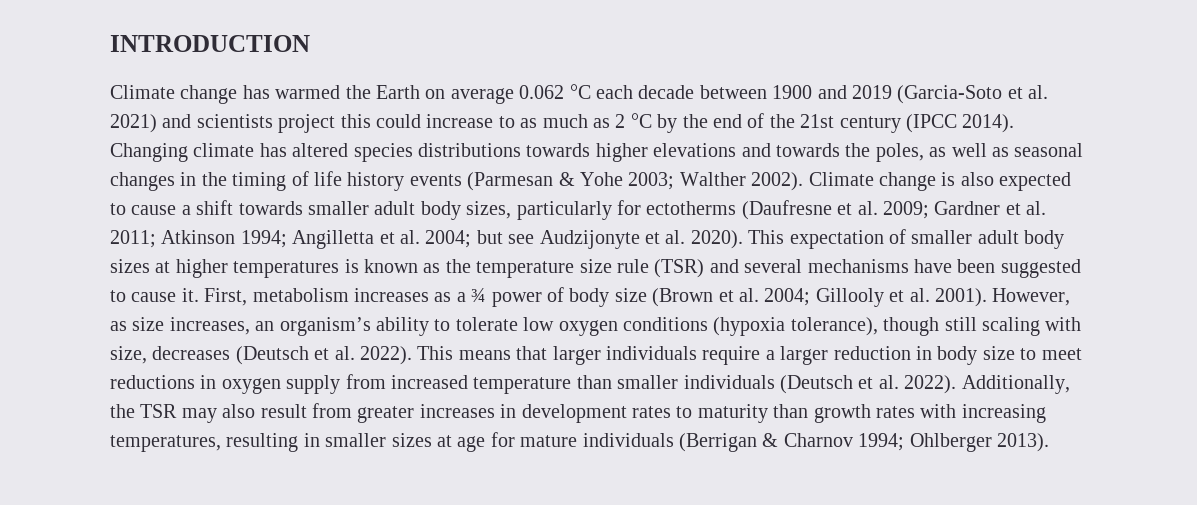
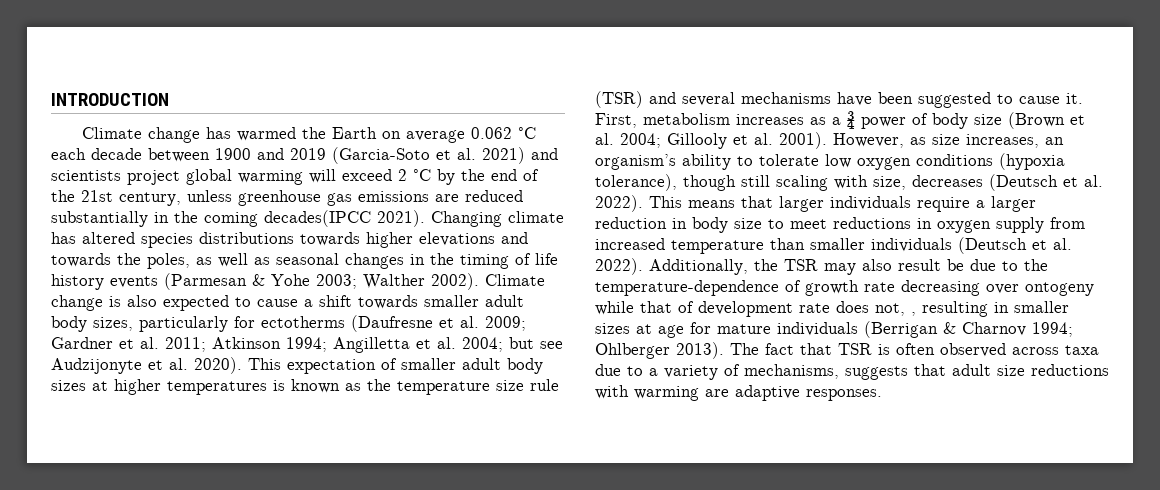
- Climate change has warmed the Earth on average 0.062 °C each decade between 1900 and 2019 (Garcia-Soto et al. 2021) and scientists project this could increase to as much as 2 °C by the end of the 21st century (IPCC 2014).
+ Climate change has warmed the Earth on average 0.062 °C each decade between 1900 and 2019 (Garcia-Soto et al. 2021) and scientists project global warming will exceed 2 °C by the end of the 21st century, unless greenhouse gas emissions are reduced substantially in the coming decades(IPCC 2021).
- Additionally, the TSR may also result from greater increases in development rates to maturity than growth rates with increasing temperatures, resulting in smaller sizes at age for mature individuals (Berrigan & Charnov 1994; Ohlberger 2013).
+ Additionally, the TSR may also result be due to the temperature-dependence of growth rate decreasing over ontogeny while that of development rate does not, , resulting in smaller sizes at age for mature individuals (Berrigan & Charnov 1994; Ohlberger 2013).
+ The fact that TSR is often observed across taxa due to a variety of mechanisms, suggests that adult size reductions with warming are adaptive responses.

